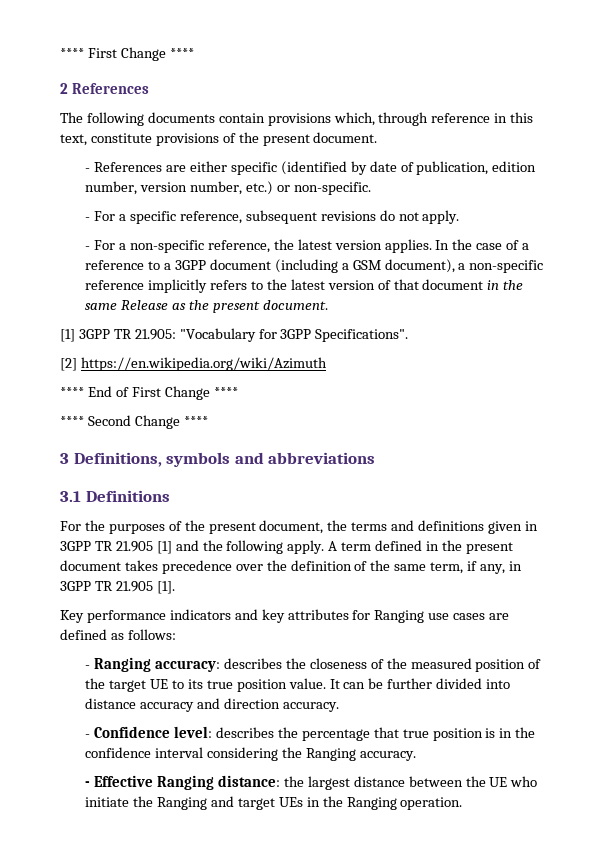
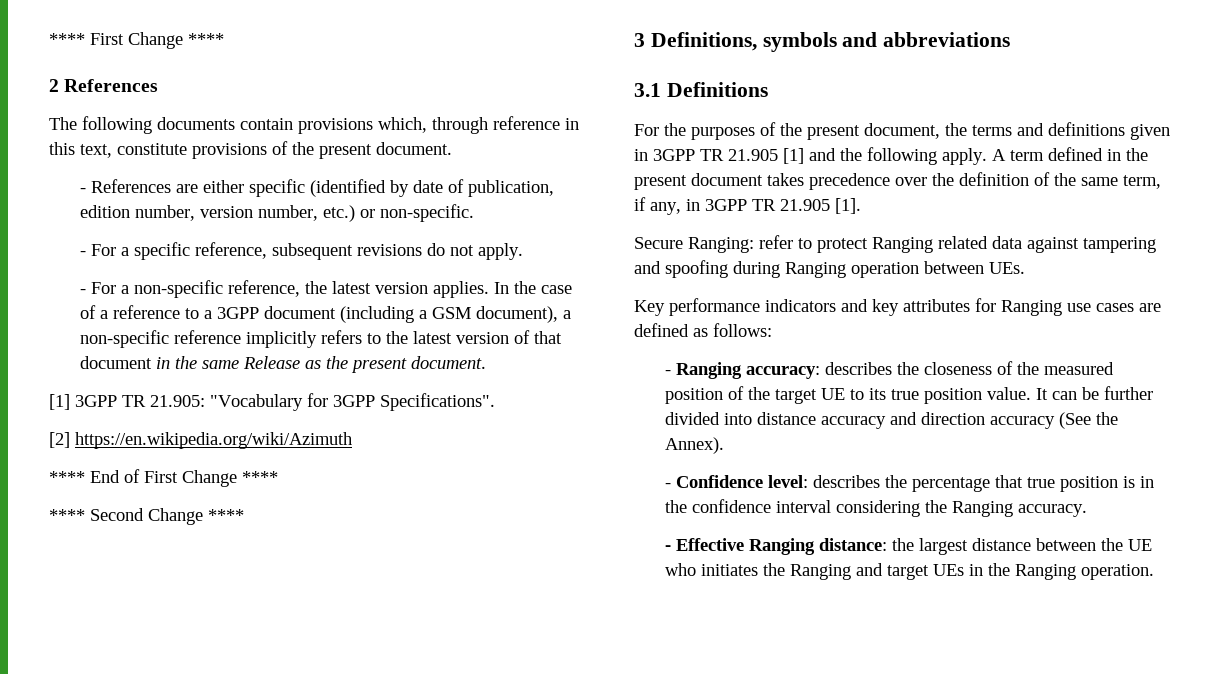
+ Secure Ranging: refer to protect Ranging related data against tampering and spoofing during Ranging operation between UEs.
- It can be further divided into distance accuracy and direction accuracy.
+ It can be further divided into distance accuracy and direction accuracy (See the Annex).
- - Effective Ranging distance: the largest distance between the UE who initiate the Ranging and target UEs in the Ranging operation.
+ - Effective Ranging distance: the largest distance between the UE who initiates the Ranging and target UEs in the Ranging operation.

